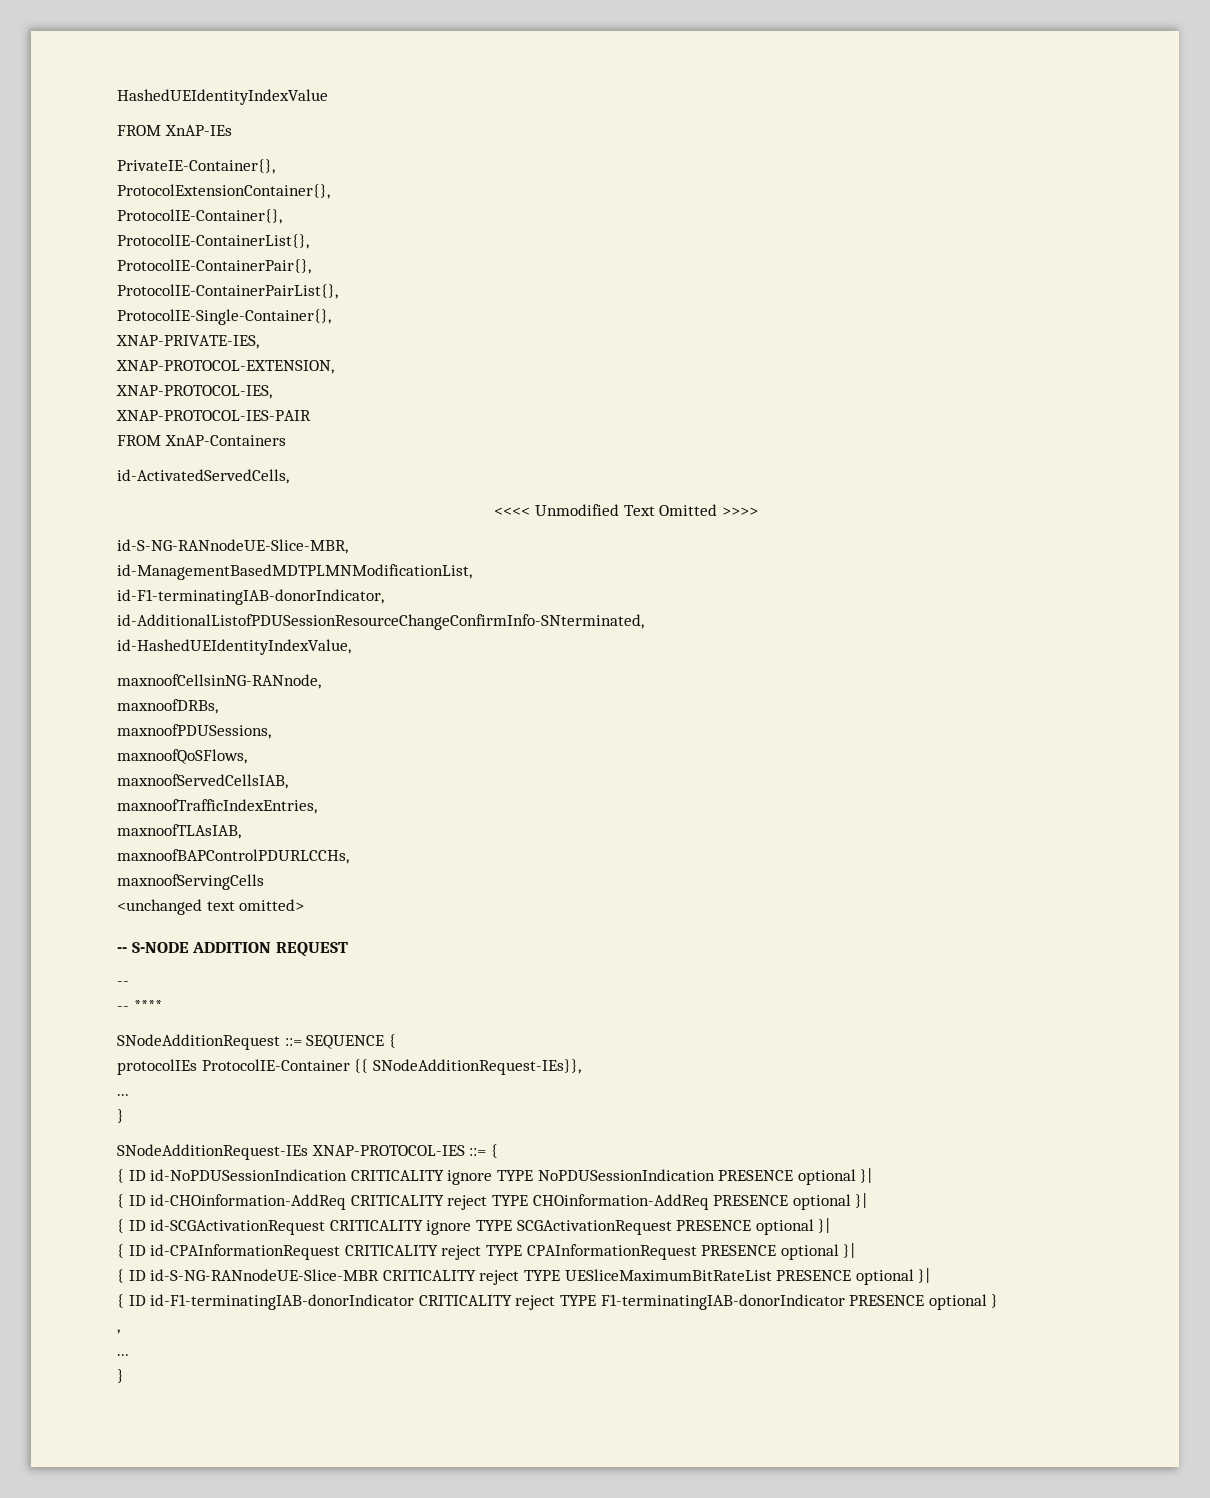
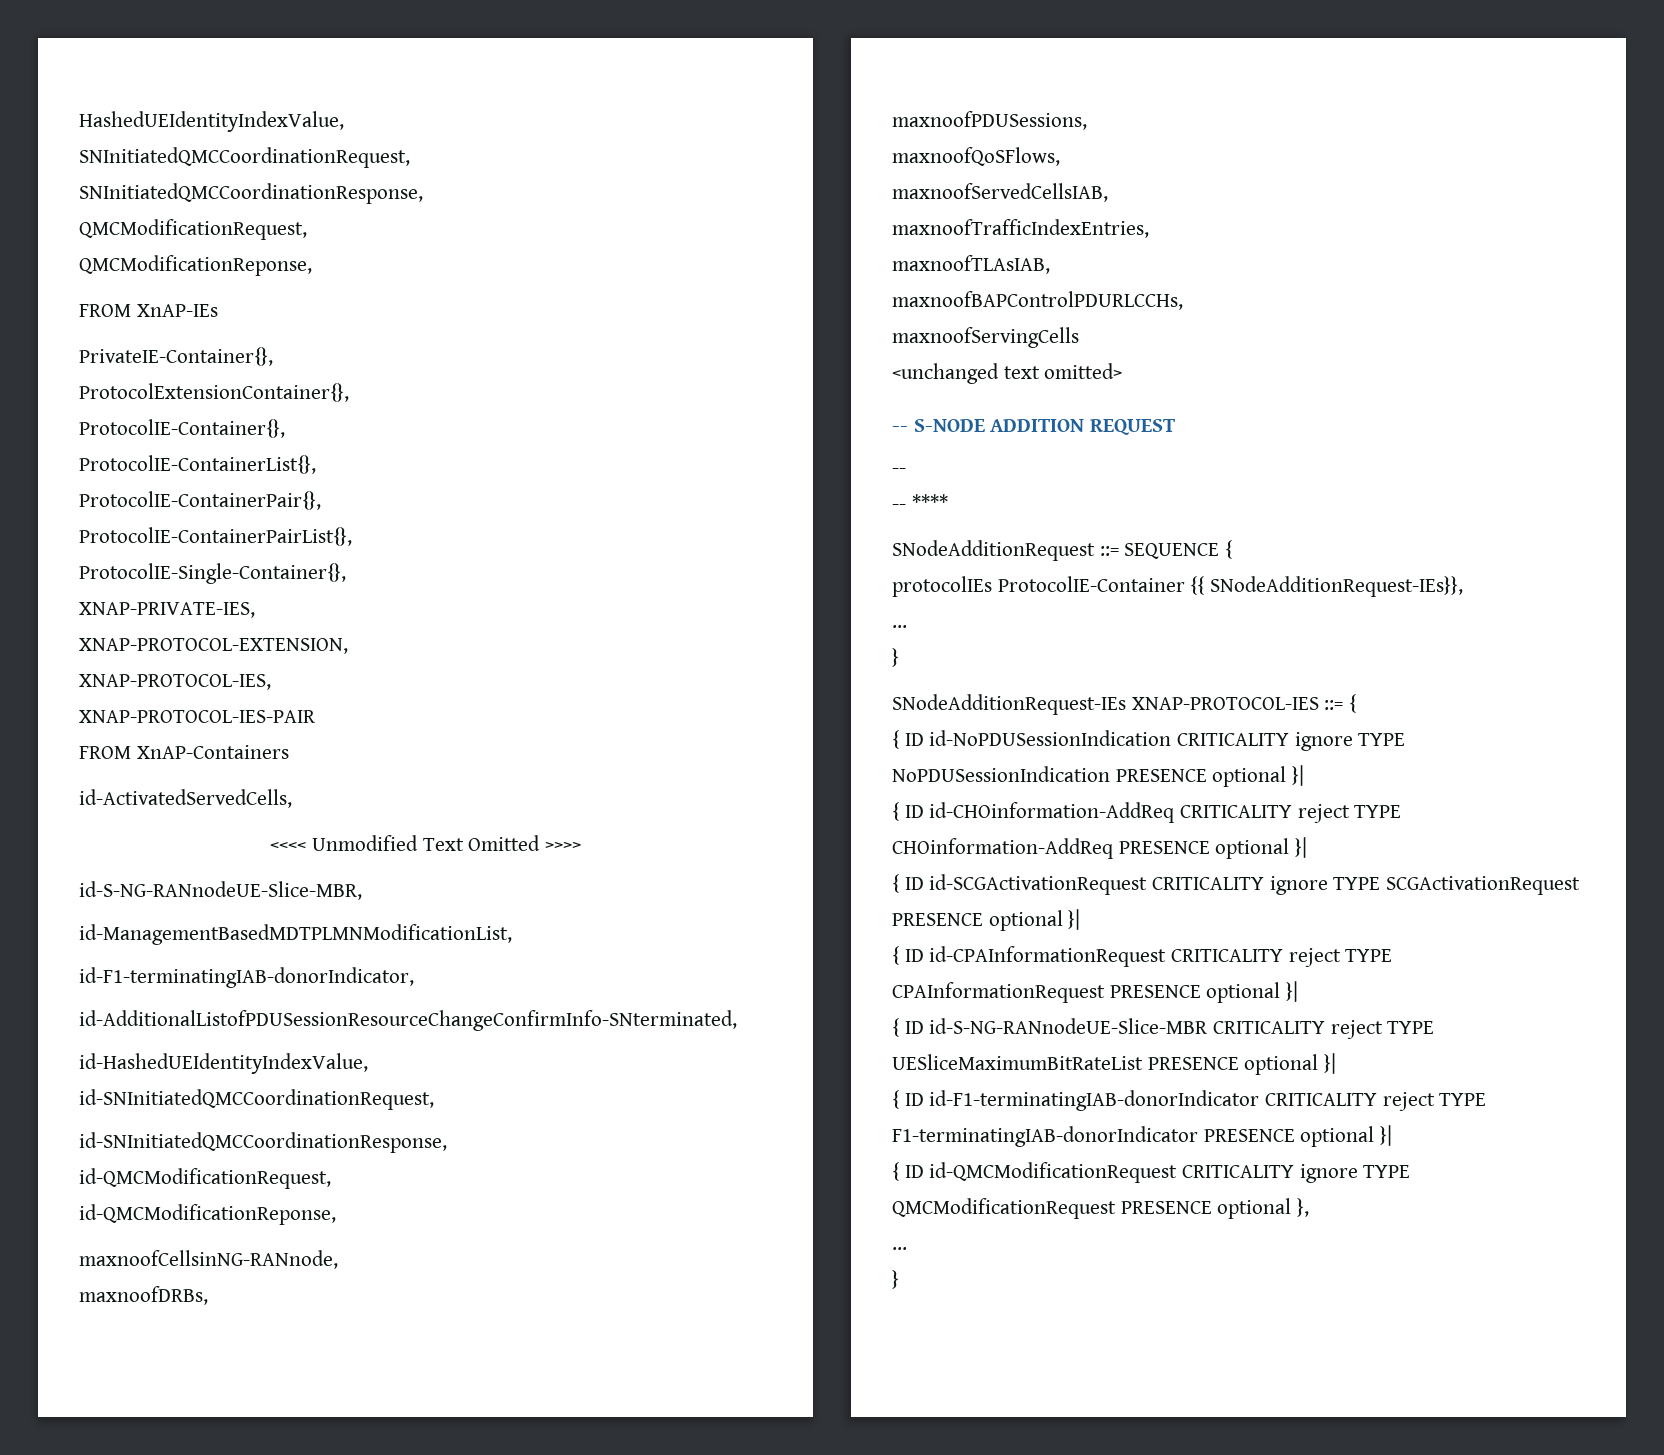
- HashedUEIdentityIndexValue
+ HashedUEIdentityIndexValue,
+ SNInitiatedQMCCoordinationRequest,
+ SNInitiatedQMCCoordinationResponse,
+ QMCModificationRequest,
+ QMCModificationReponse,
+ id-SNInitiatedQMCCoordinationRequest,
+ id-SNInitiatedQMCCoordinationResponse,
+ id-QMCModificationRequest,
+ id-QMCModificationReponse,
- { ID id-F1-terminatingIAB-donorIndicator CRITICALITY reject TYPE F1-terminatingIAB-donorIndicator PRESENCE optional }
- ,
+ { ID id-F1-terminatingIAB-donorIndicator CRITICALITY reject TYPE F1-terminatingIAB-donorIndicator PRESENCE optional }|
+ { ID id-QMCModificationRequest CRITICALITY ignore TYPE QMCModificationRequest PRESENCE optional },

